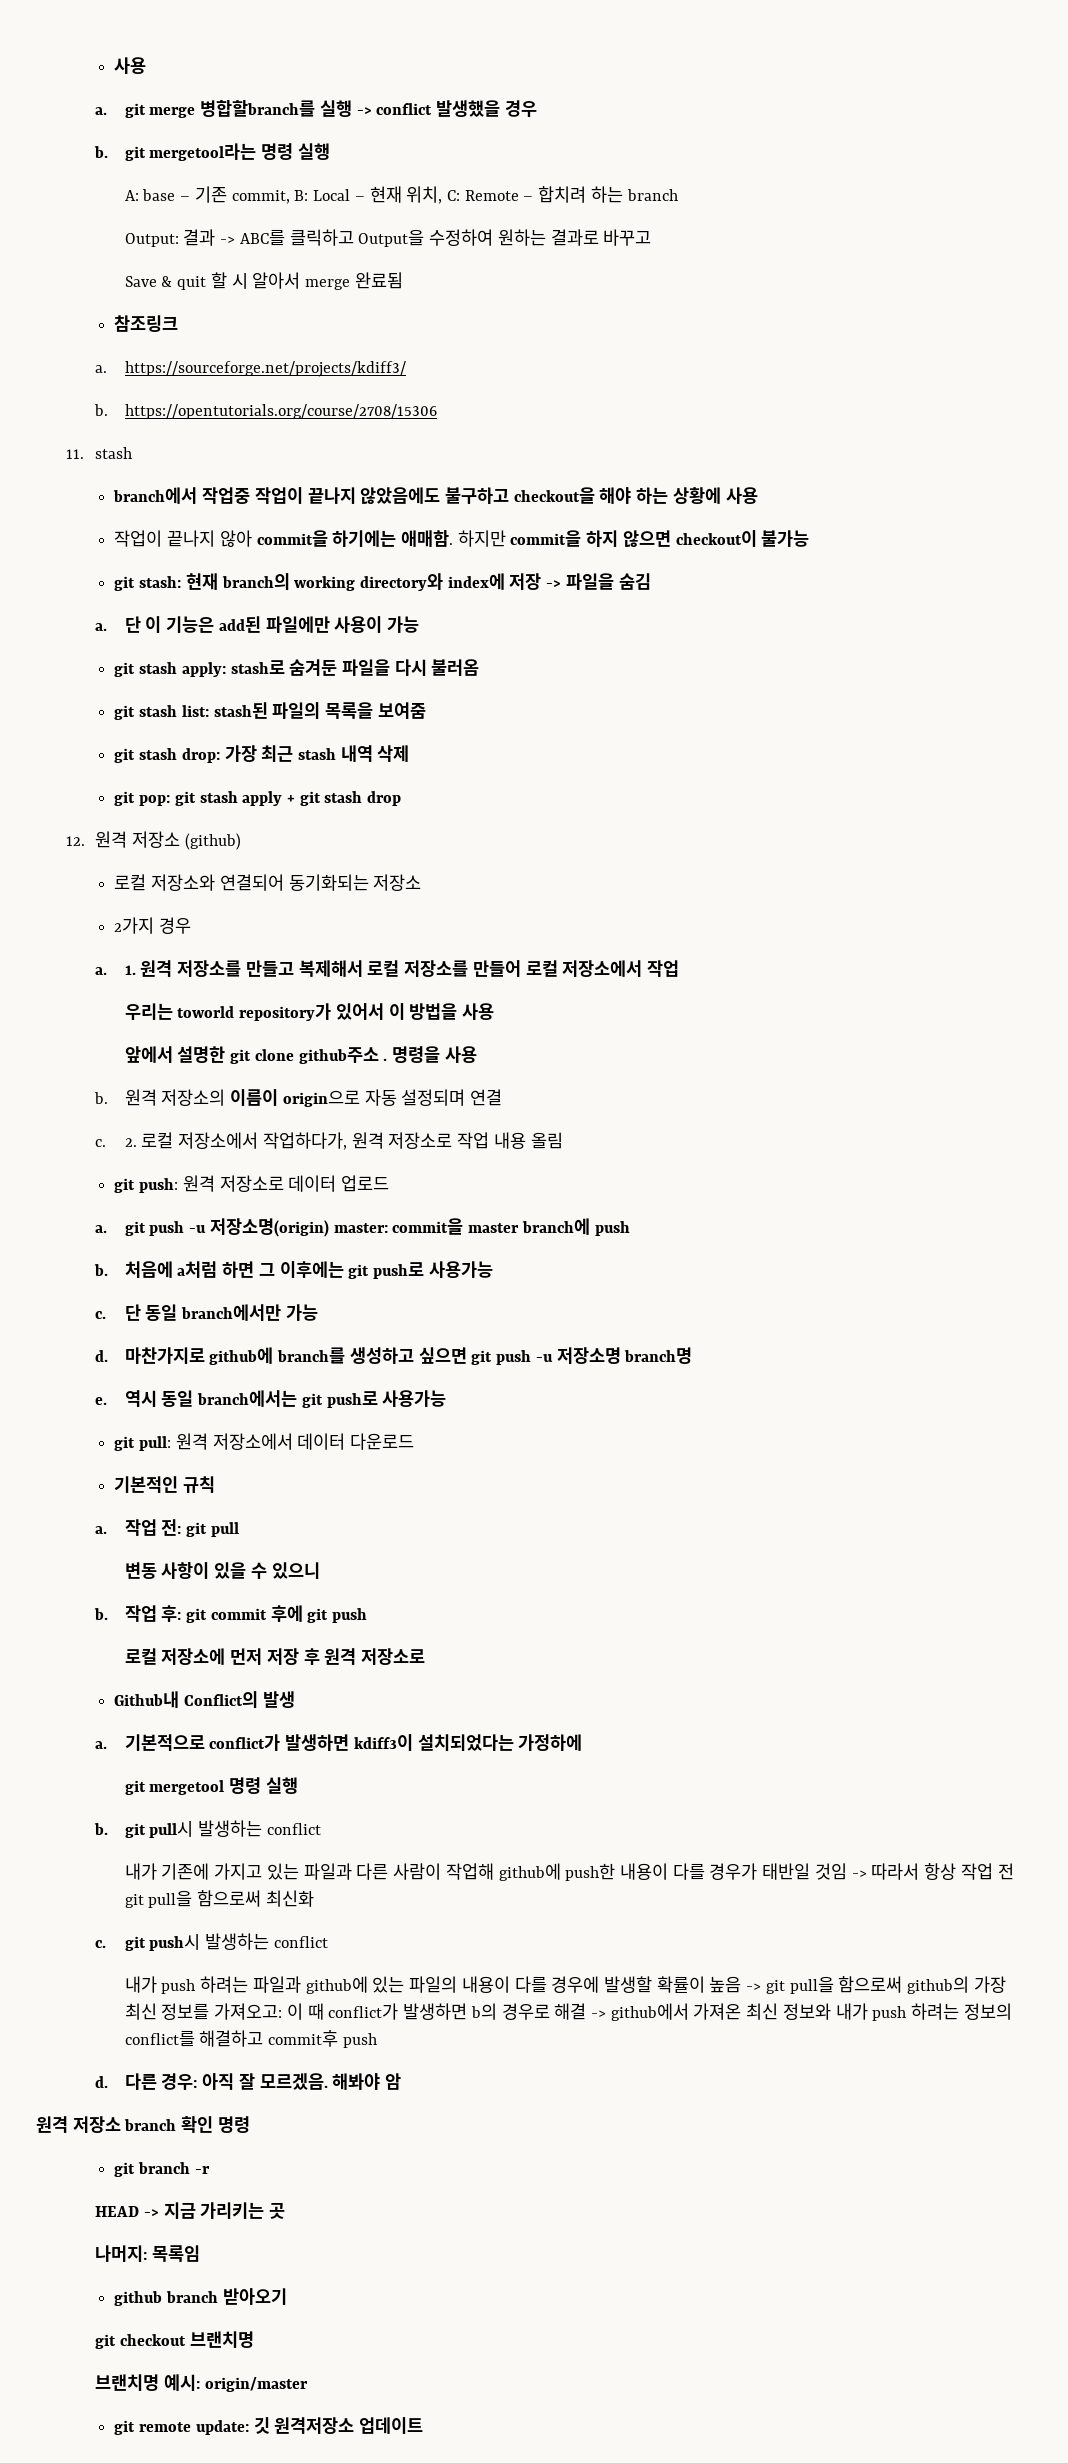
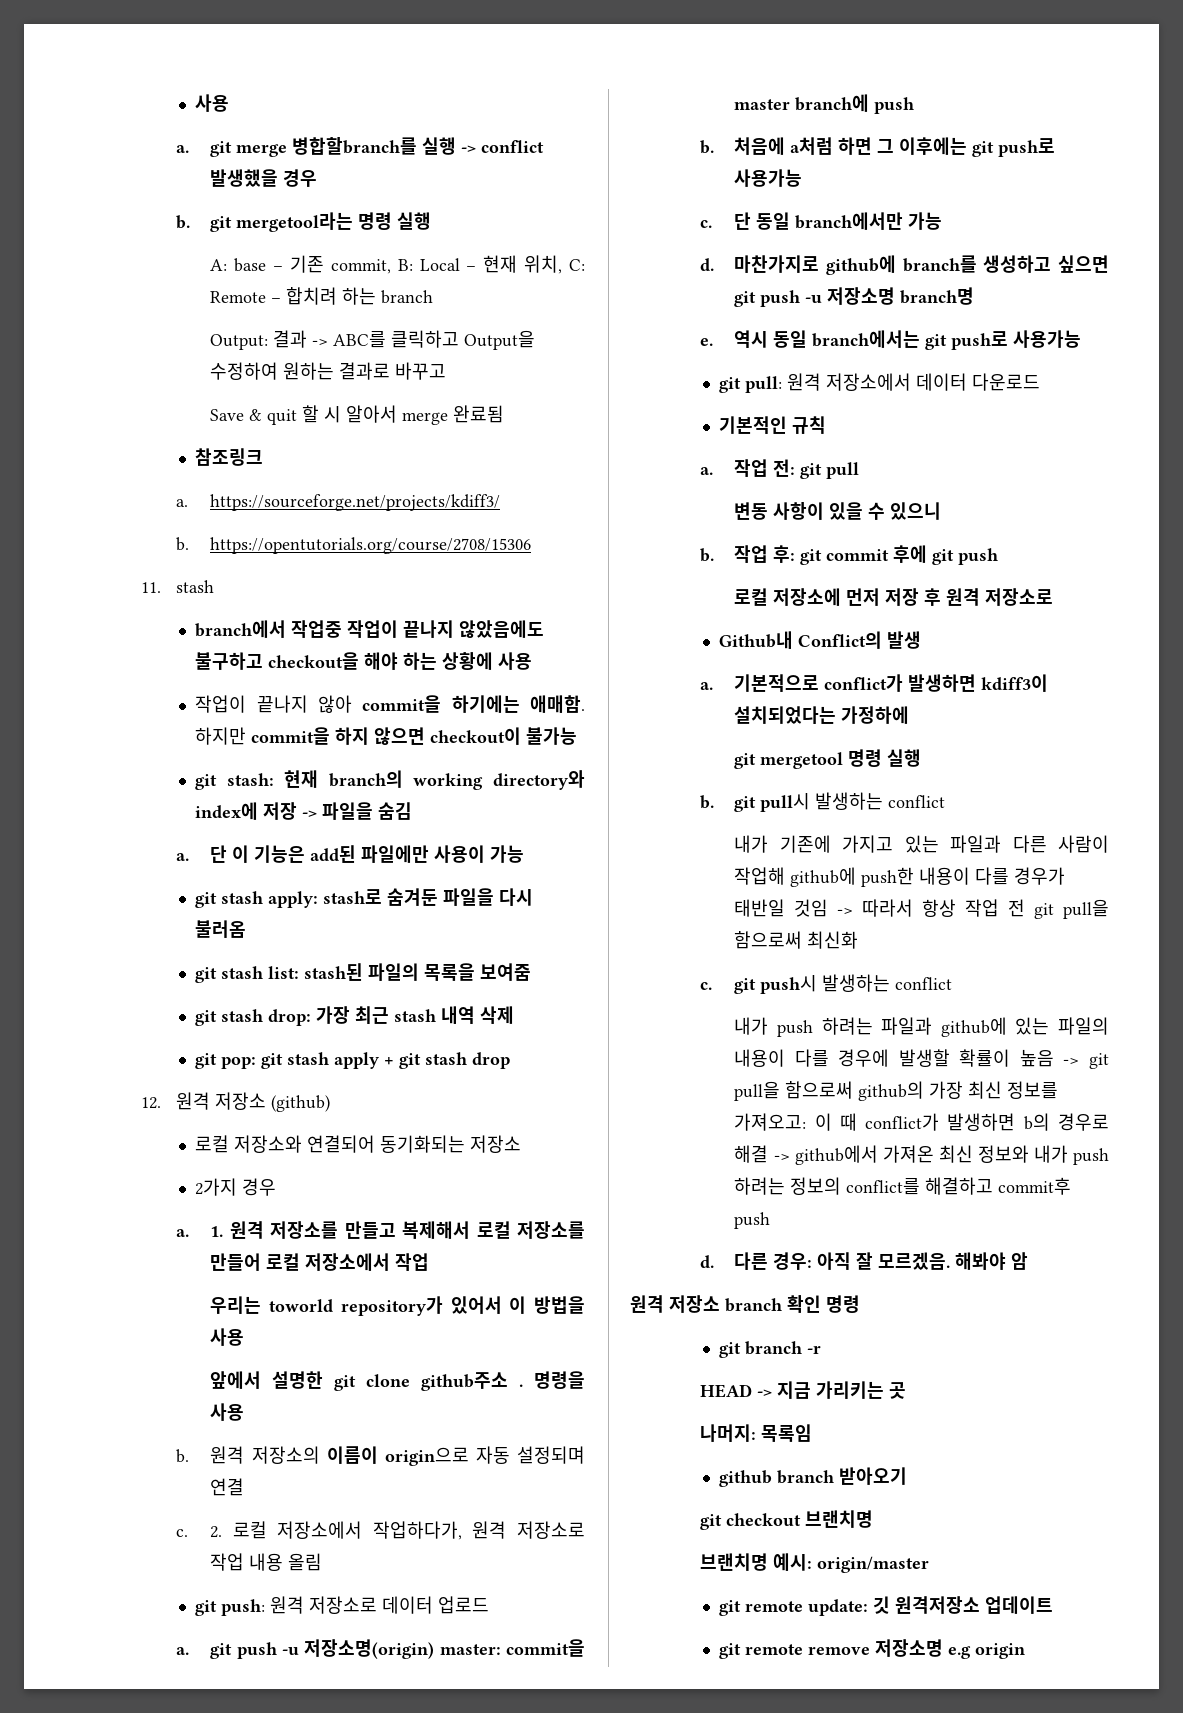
+ git remote remove 저장소명 e.g origin

